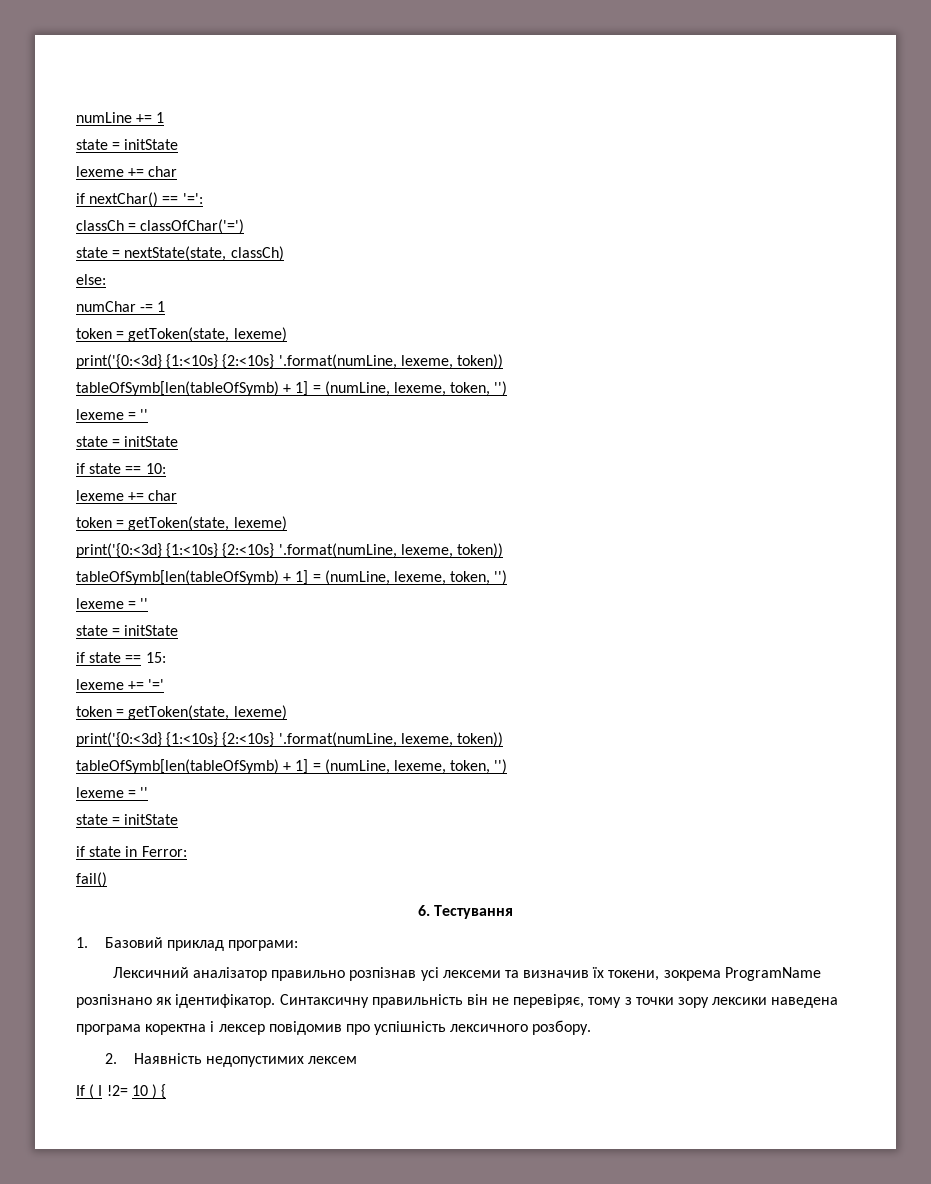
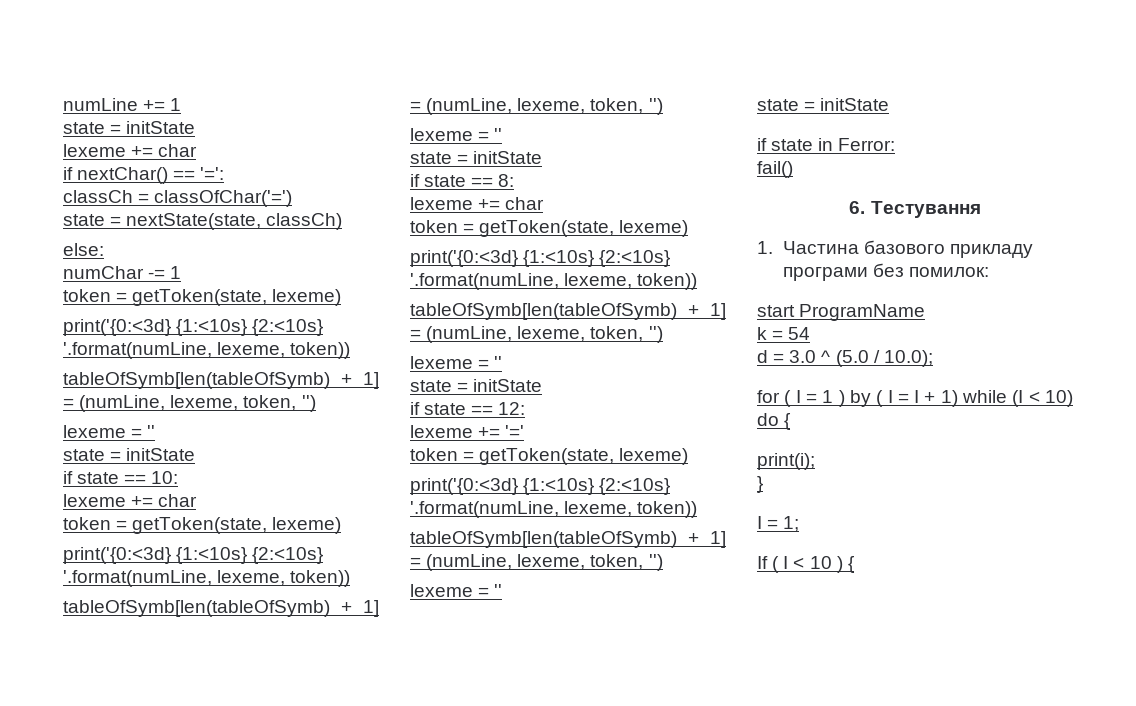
- if state == 15:
+ if state == 8:
+ lexeme += char
+ token = getToken(state, lexeme)
+ print('{0:<3d} {1:<10s} {2:<10s} '.format(numLine, lexeme, token))
+ tableOfSymb[len(tableOfSymb) + 1] = (numLine, lexeme, token, '')
+ lexeme = ''
+ state = initState
+ if state == 12:
- 1. Базовий приклад програми:
- Лексичний аналiзатор правильно розпiзнав усi лексеми та визначив їх токени, зокрема ProgramName розпiзнано як iдентифiкатор. Синтаксичну правильнiсть вiн не перевiряє, тому з точки зору лексики наведена програма коректна i лексер повiдомив про успiшнiсть лексичного розбору.
- 2. Наявнiсть недопустимих лексем
+ 1. Частина базового прикладу програми без помилок:
+ start ProgramName
+ k = 54
+ d = 3.0 ^ (5.0 / 10.0);
+ for ( I = 1 ) by ( I = I + 1) while (I < 10) do {
+ print(i);
+ }
+ I = 1;
- If ( I !2= 10 ) {
+ If ( I < 10 ) {

